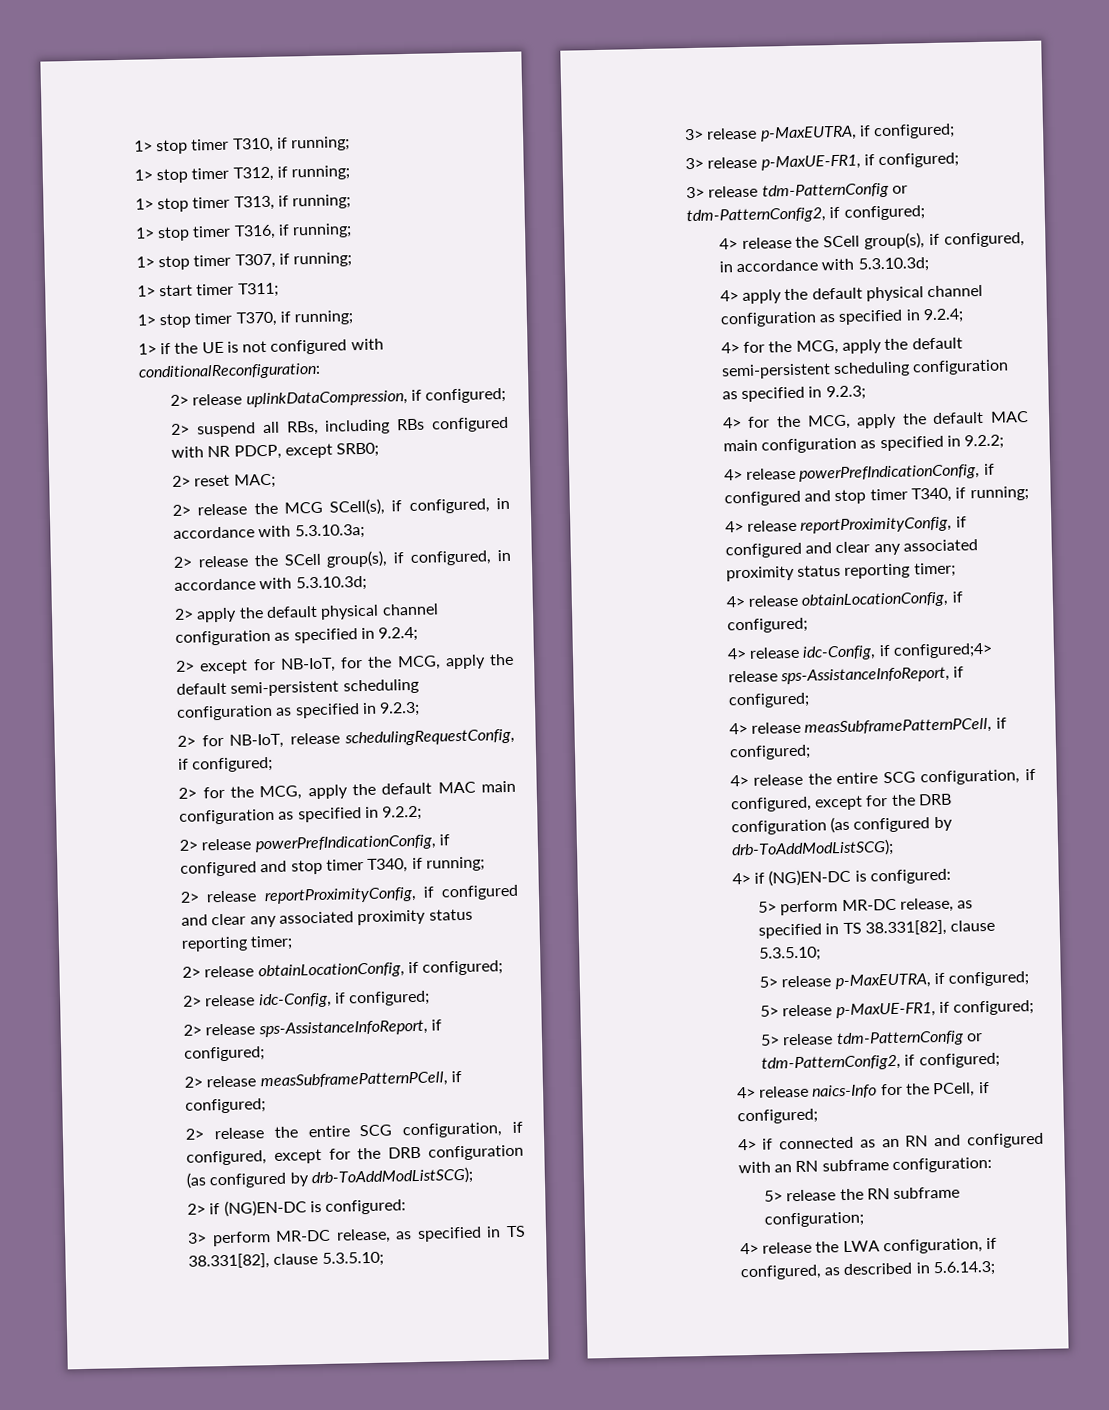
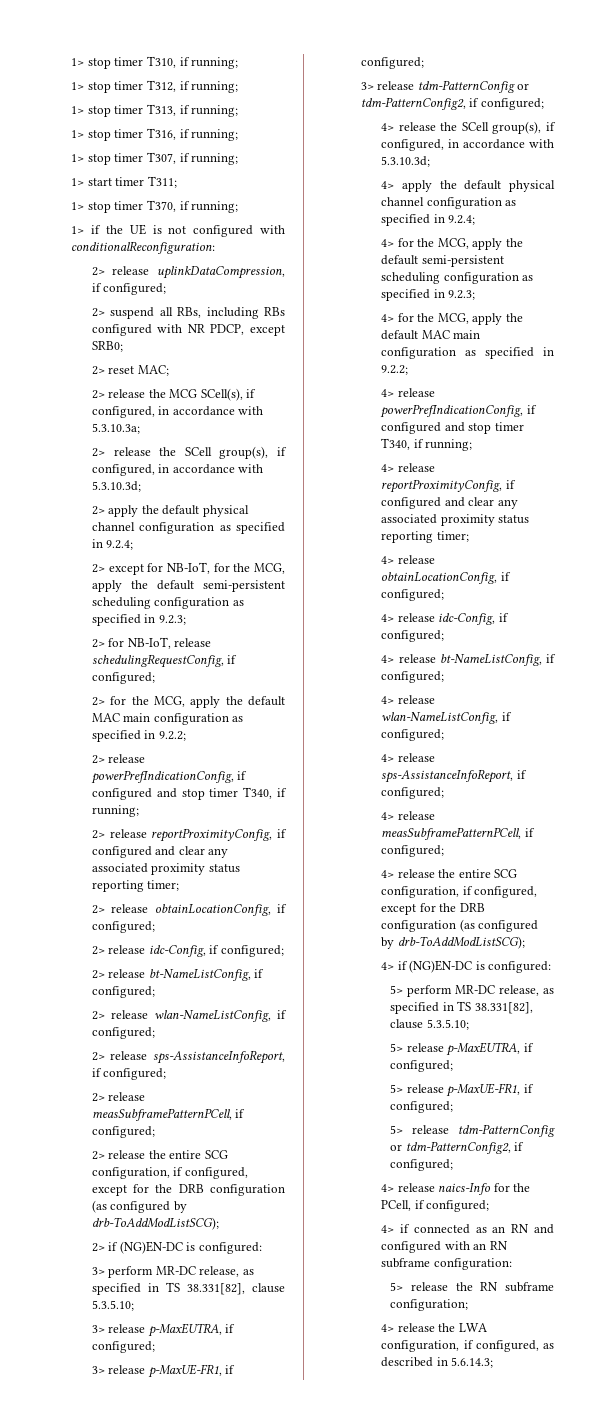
+ 2> release bt-NameListConfig, if configured;
+ 2> release wlan-NameListConfig, if configured;
- 4> release idc-Config, if configured;4> release sps-AssistanceInfoReport, if configured;
+ 4> release idc-Config, if configured;
+ 4> release bt-NameListConfig, if configured;
+ 4> release wlan-NameListConfig, if configured;
+ 4> release sps-AssistanceInfoReport, if configured;

